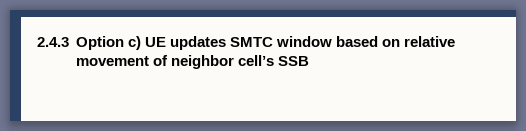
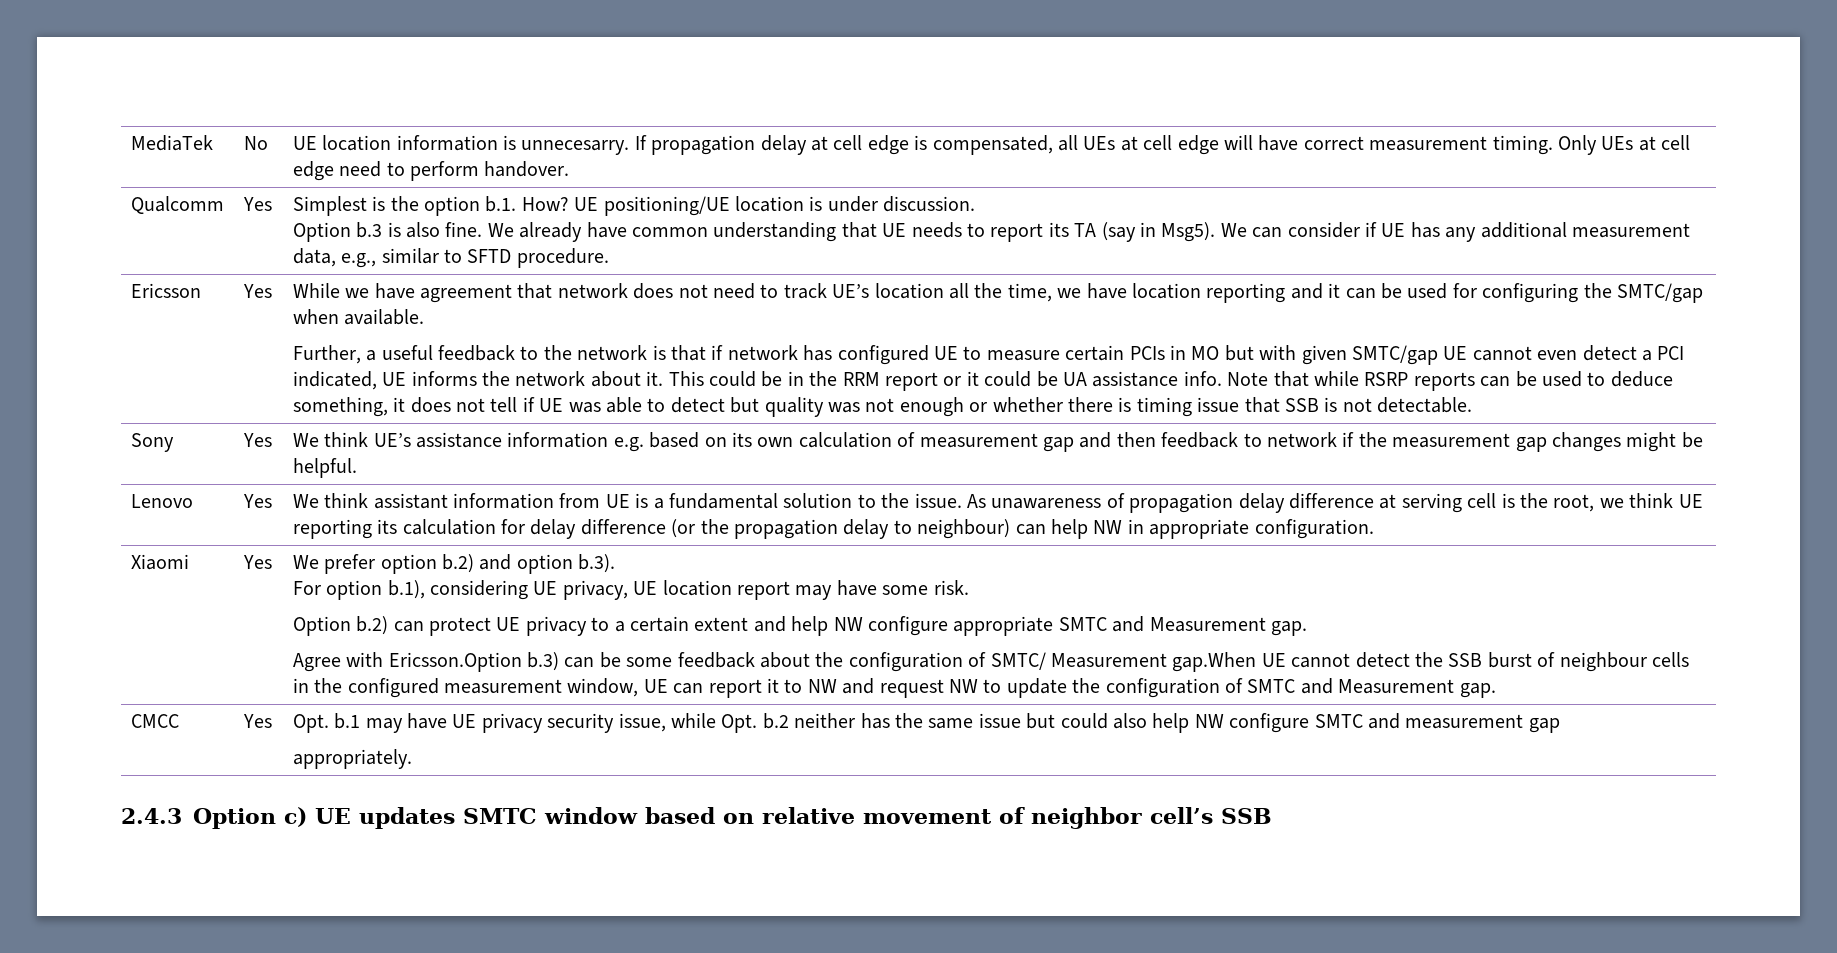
+ MediaTek | No | UE location information is unnecesarry. If propagation delay at cell edge is compensated, all UEs at cell edge will have correct measurement timing. Only UEs at cell edge need to perform handover.
+ Qualcomm | Yes | Simplest is the option b.1. How? UE positioning/UE location is under discussion.
+ Option b.3 is also fine. We already have common understanding that UE needs to report its TA (say in Msg5). We can consider if UE has any additional measurement data, e.g., similar to SFTD procedure.
+ Ericsson | Yes | While we have agreement that network does not need to track UE’s location all the time, we have location reporting and it can be used for configuring the SMTC/gap when available.
+ Further, a useful feedback to the network is that if network has configured UE to measure certain PCIs in MO but with given SMTC/gap UE cannot even detect a PCI indicated, UE informs the network about it. This could be in the RRM report or it could be UA assistance info. Note that while RSRP reports can be used to deduce something, it does not tell if UE was able to detect but quality was not enough or whether there is timing issue that SSB is not detectable.
+ Sony | Yes | We think UE’s assistance information e.g. based on its own calculation of measurement gap and then feedback to network if the measurement gap changes might be helpful.
+ Lenovo | Yes | We think assistant information from UE is a fundamental solution to the issue. As unawareness of propagation delay difference at serving cell is the root, we think UE reporting its calculation for delay difference (or the propagation delay to neighbour) can help NW in appropriate configuration.
+ Xiaomi | Yes | We prefer option b.2) and option b.3).
+ For option b.1), considering UE privacy, UE location report may have some risk.
+ Option b.2) can protect UE privacy to a certain extent and help NW configure appropriate SMTC and Measurement gap.
+ Agree with Ericsson.Option b.3) can be some feedback about the configuration of SMTC/ Measurement gap.When UE cannot detect the SSB burst of neighbour cells in the configured measurement window, UE can report it to NW and request NW to update the configuration of SMTC and Measurement gap.
+ CMCC | Yes | Opt. b.1 may have UE privacy security issue, while Opt. b.2 neither has the same issue but could also help NW configure SMTC and measurement gap
+ appropriately.

